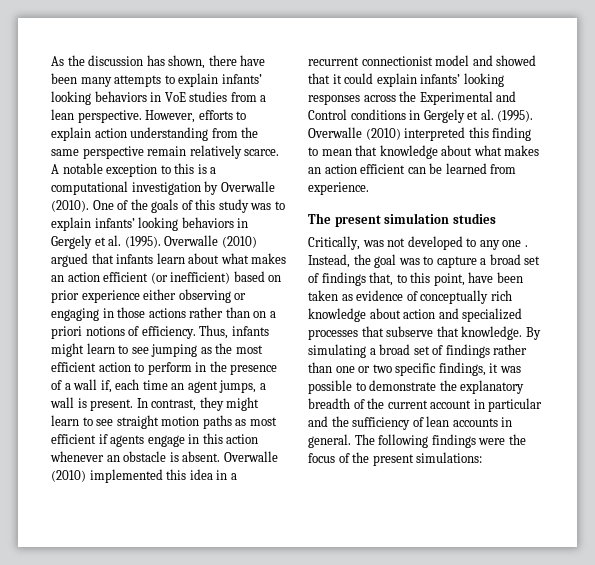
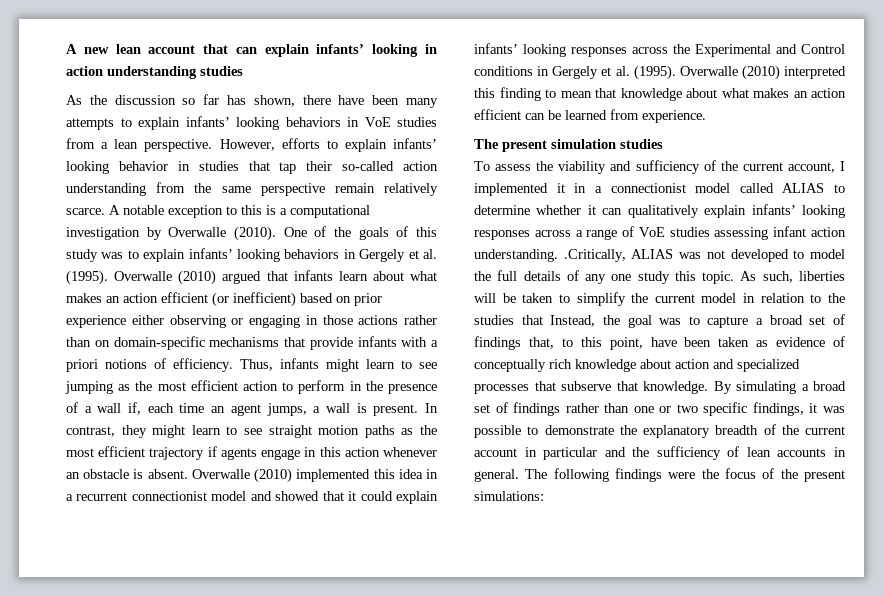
+ A new lean account that can explain infants’ looking in action understanding studies
- As the discussion has shown, there have been many attempts to explain infants’ looking behaviors in VoE studies from a lean perspective.
+ As the discussion so far has shown, there have been many attempts to explain infants’ looking behaviors in VoE studies from a lean perspective.
- However, efforts to explain action understanding from the same perspective remain relatively scarce.
+ However, efforts to explain infants’ looking behavior in studies that tap their so-called action understanding from the same perspective remain relatively scarce.
- Overwalle (2010) argued that infants learn about what makes an action efficient (or inefficient) based on prior experience either observing or engaging in those actions rather than on a priori notions of efficiency.
+ Overwalle (2010) argued that infants learn about what makes an action efficient (or inefficient) based on prior experience either observing or engaging in those actions rather than on domain-specific mechanisms that provide infants with a priori notions of efficiency.
- In contrast, they might learn to see straight motion paths as most efficient if agents engage in this action whenever an obstacle is absent.
+ In contrast, they might learn to see straight motion paths as the most efficient trajectory if agents engage in this action whenever an obstacle is absent.
- Critically, was not developed to any one . Instead, the goal was to capture a broad set of findings that, to this point, have been taken as evidence of conceptually rich knowledge about action and specialized processes that subserve that knowledge.
+ To assess the viability and sufficiency of the current account, I implemented it in a connectionist model called ALIAS to determine whether it can qualitatively explain infants’ looking responses across a range of VoE studies assessing infant action understanding. .Critically, ALIAS was not developed to model the full details of any one study this topic. As such, liberties will be taken to simplify the current model in relation to the studies that Instead, the goal was to capture a broad set of findings that, to this point, have been taken as evidence of conceptually rich knowledge about action and specialized processes that subserve that knowledge.

